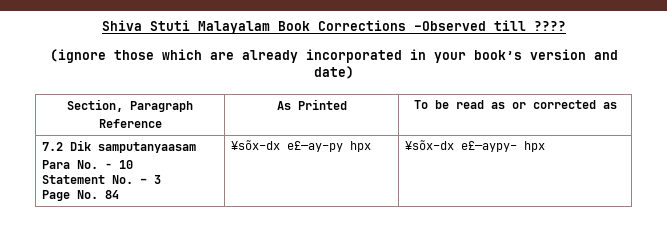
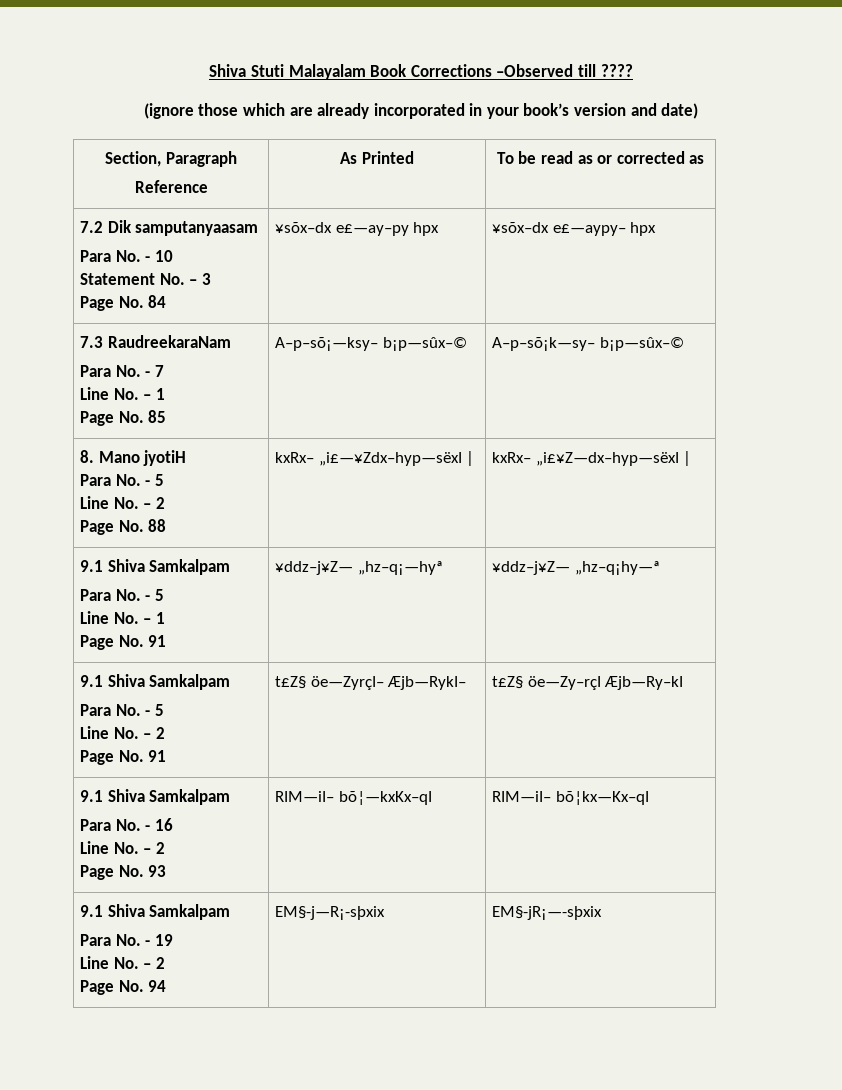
+ 7.3 RaudreekaraNam
+ Para No. - 7
+ Line No. – 1
+ Page No. 85 | A–p–sõ¡—ksy– b¡p—sûx–© | A–p–sõ¡k—sy– b¡p—sûx–©
+ 8. Mano jyotiH
+ Para No. - 5
+ Line No. – 2
+ Page No. 88 | kxRx– „i£—¥Zdx–hyp—sëxI | | kxRx– „i£¥Z—dx–hyp—sëxI |
+ 9.1 Shiva Samkalpam
+ Para No. - 5
+ Line No. – 1
+ Page No. 91 | ¥ddz–j¥Z— „hz–q¡—hyª | ¥ddz–j¥Z— „hz–q¡hy—ª
+ 9.1 Shiva Samkalpam
+ Para No. - 5
+ Line No. – 2
+ Page No. 91 | t£Z§ öe—ZyrçI– Æjb—RykI– | t£Z§ öe—Zy–rçI Æjb—Ry–kI
+ 9.1 Shiva Samkalpam
+ Para No. - 16
+ Line No. – 2
+ Page No. 93 | RIM—iI– bõ¦—kxKx–qI | RIM—iI– bõ¦kx—Kx–qI
+ 9.1 Shiva Samkalpam
+ Para No. - 19
+ Line No. – 2
+ Page No. 94 | EM§-j—R¡-sþxix | EM§-jR¡—-sþxix

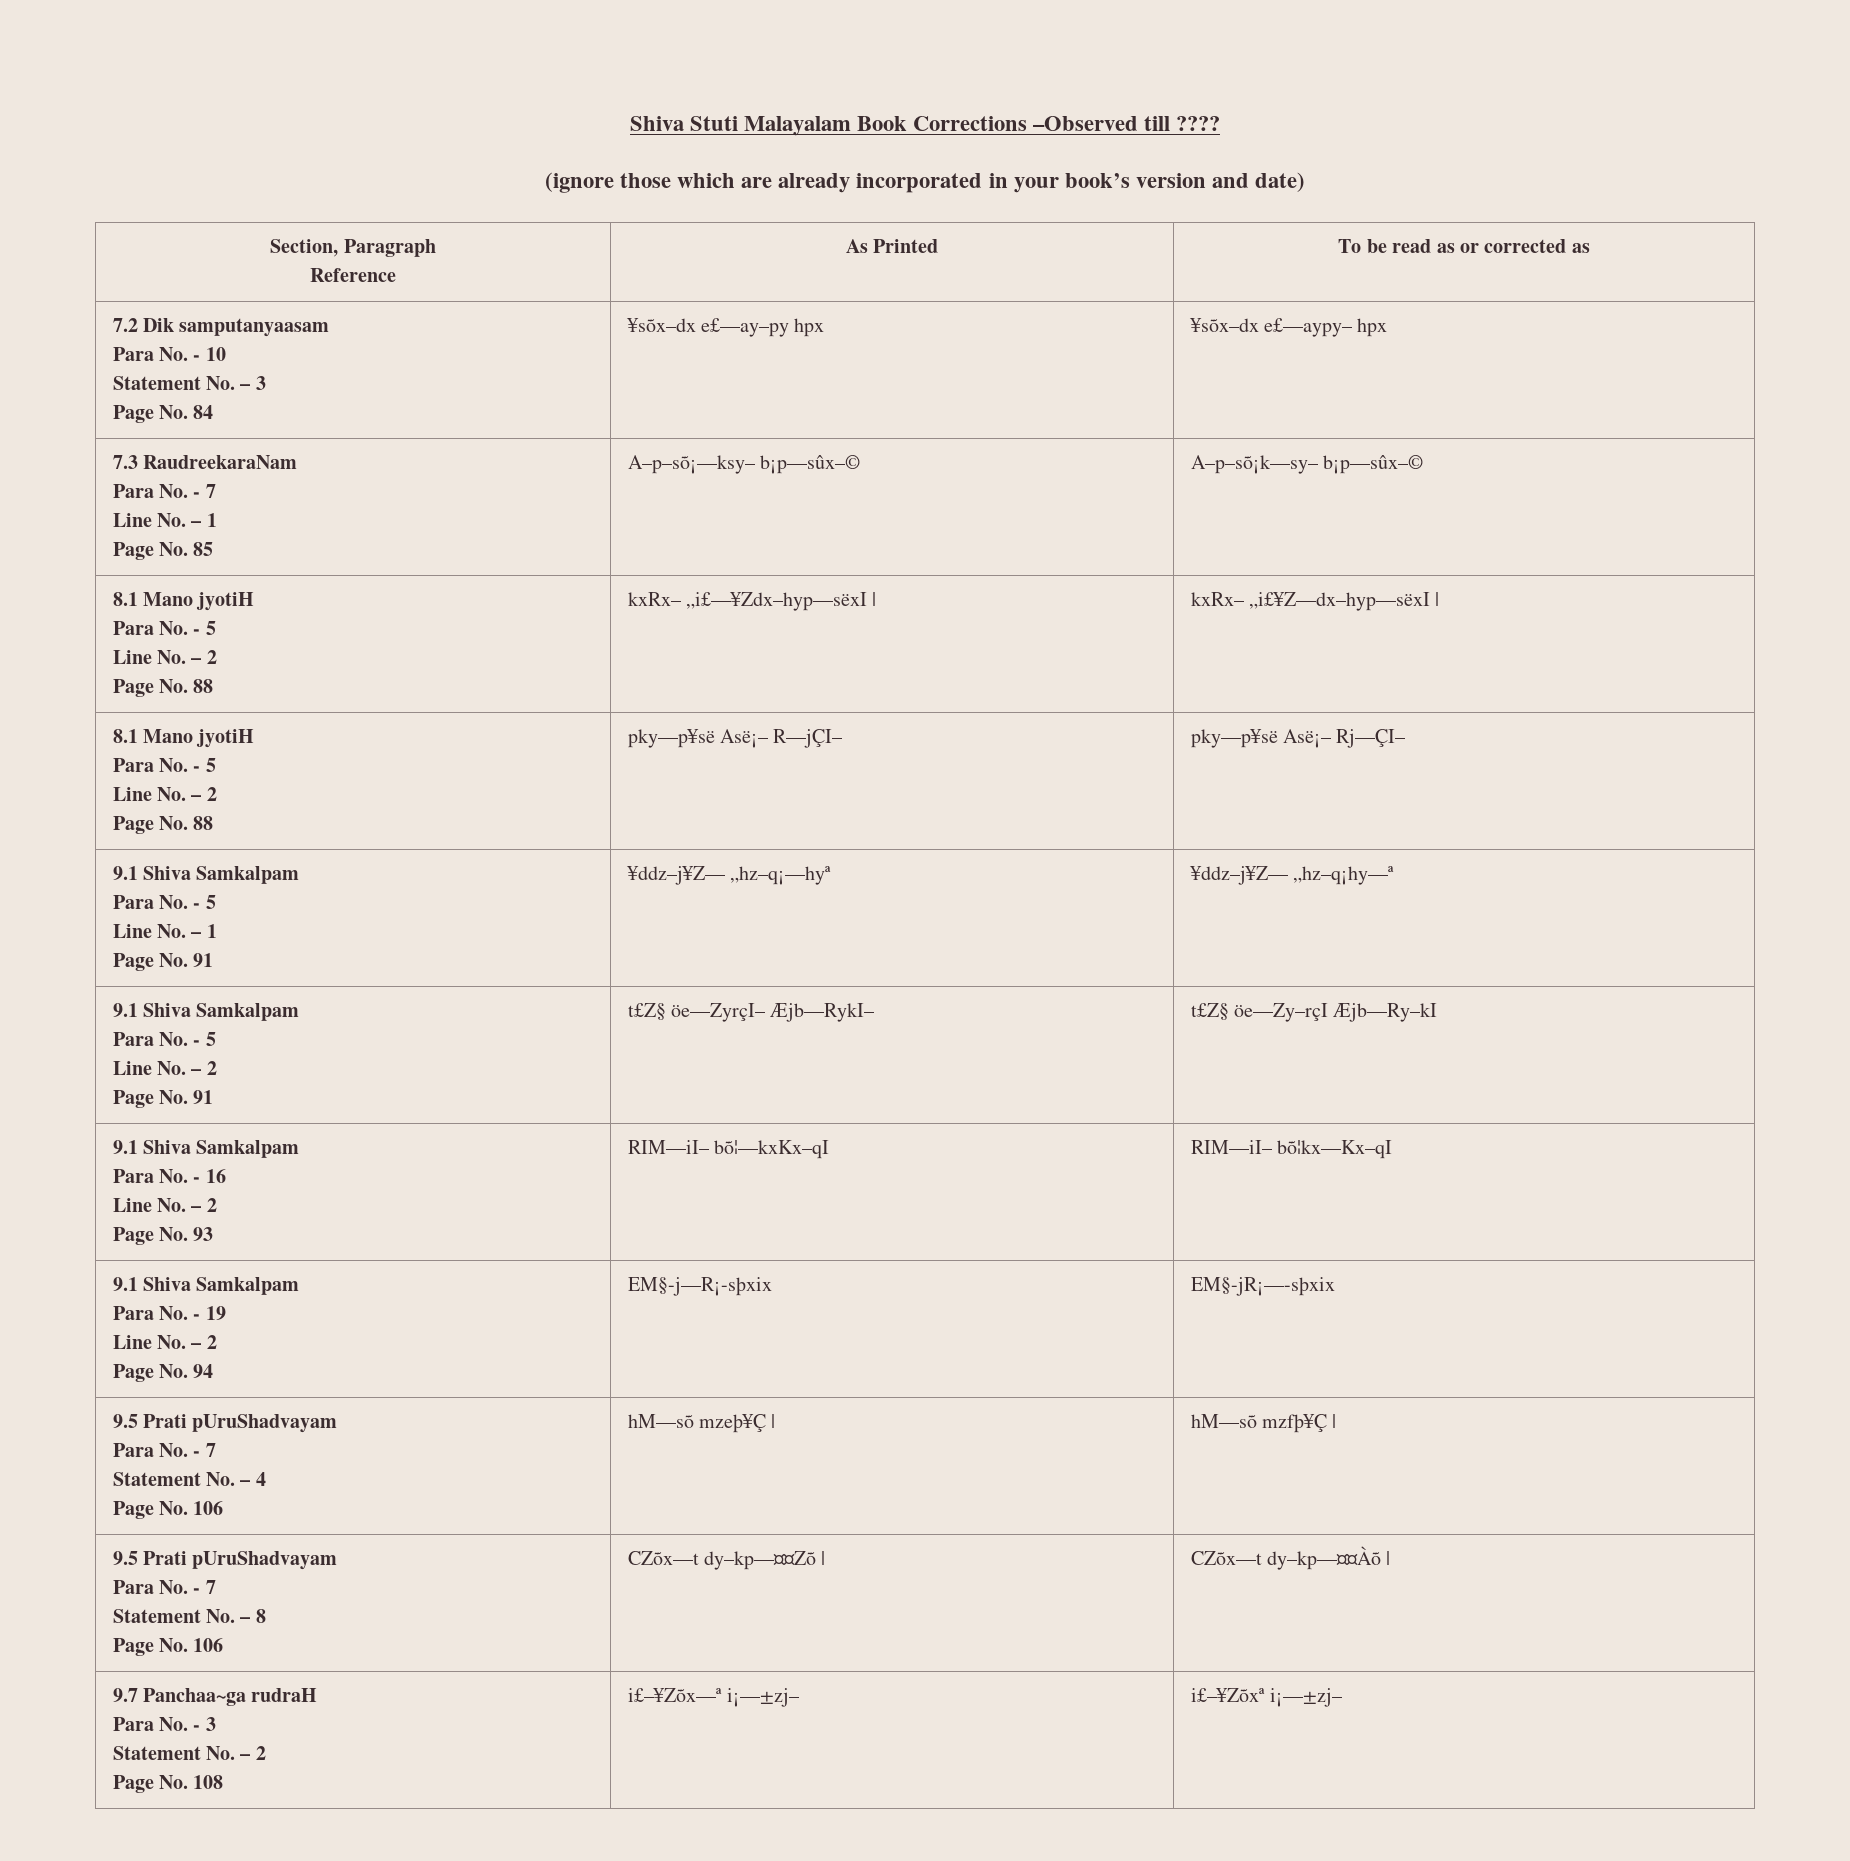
  7.3 RaudreekaraNam
  Para No. - 7
  Line No. – 1
  Page No. 85 | A–p–sõ¡—ksy– b¡p—sûx–© | A–p–sõ¡k—sy– b¡p—sûx–©
- 8. Mano jyotiH
+ 8.1 Mano jyotiH
  Para No. - 5
  Line No. – 2
  Page No. 88 | kxRx– „i£—¥Zdx–hyp—sëxI | | kxRx– „i£¥Z—dx–hyp—sëxI |
+ 8.1 Mano jyotiH
+ Para No. - 5
+ Line No. – 2
+ Page No. 88 | pky—p¥së Asë¡– R—jÇI– | pky—p¥së Asë¡– Rj—ÇI–
  9.1 Shiva Samkalpam
  Para No. - 16
  Line No. – 2
  Page No. 93 | RIM—iI– bõ¦—kxKx–qI | RIM—iI– bõ¦kx—Kx–qI
  9.1 Shiva Samkalpam
  Para No. - 19
  Line No. – 2
  Page No. 94 | EM§-j—R¡-sþxix | EM§-jR¡—-sþxix
+ 9.5 Prati pUruShadvayam
+ Para No. - 7
+ Statement No. – 4
+ Page No. 106 | hM—sõ mzeþ¥Ç | | hM—sõ mzfþ¥Ç |
+ 9.5 Prati pUruShadvayam
+ Para No. - 7
+ Statement No. – 8
+ Page No. 106 | CZõx—t dy–kp—¤¤Zõ | | CZõx—t dy–kp—¤¤Àõ |
+ 9.7 Panchaa~ga rudraH
+ Para No. - 3
+ Statement No. – 2
+ Page No. 108 | i£–¥Zõx—ª i¡—±zj– | i£–¥Zõxª i¡—±zj–

